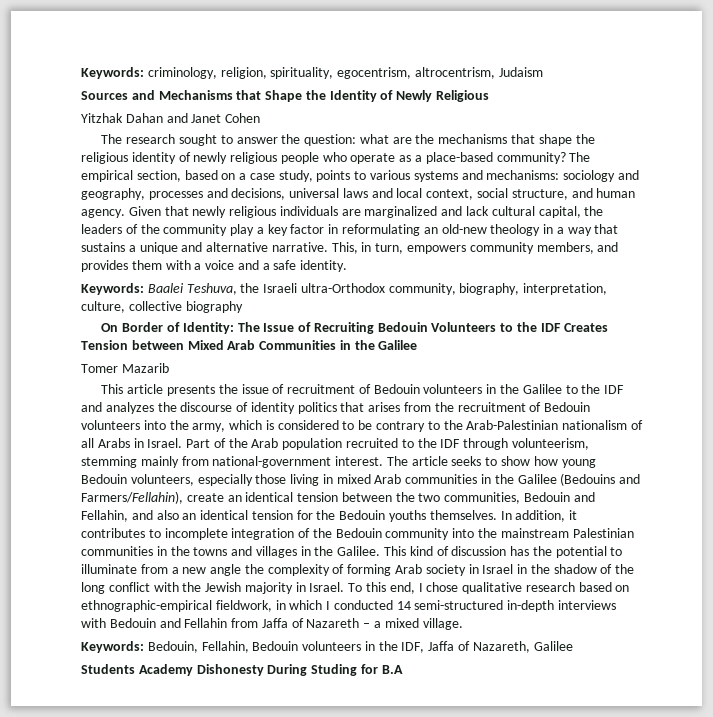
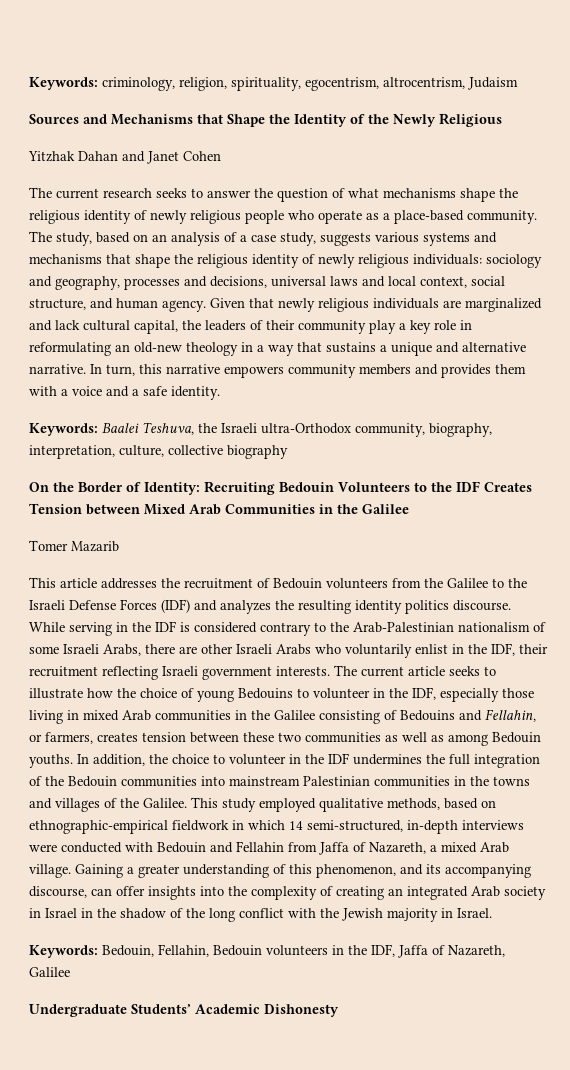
- Sources and Mechanisms that Shape the Identity of Newly Religious
+ Sources and Mechanisms that Shape the Identity of the Newly Religious
- The research sought to answer the question: what are the mechanisms that shape the religious identity of newly religious people who operate as a place-based community? The empirical section, based on a case study, points to various systems and mechanisms: sociology and geography, processes and decisions, universal laws and local context, social structure, and human agency.
+ The current research seeks to answer the question of what mechanisms shape the religious identity of newly religious people who operate as a place-based community. The study, based on an analysis of a case study, suggests various systems and mechanisms that shape the religious identity of newly religious individuals: sociology and geography, processes and decisions, universal laws and local context, social structure, and human agency.
- Given that newly religious individuals are marginalized and lack cultural capital, the leaders of the community play a key factor in reformulating an old-new theology in a way that sustains a unique and alternative narrative.
+ Given that newly religious individuals are marginalized and lack cultural capital, the leaders of their community play a key role in reformulating an old-new theology in a way that sustains a unique and alternative narrative.
- This, in turn, empowers community members, and provides them with a voice and a safe identity.
+ In turn, this narrative empowers community members and provides them with a voice and a safe identity.
- On Border of Identity: The Issue of Recruiting Bedouin Volunteers to the IDF Creates Tension between Mixed Arab Communities in the Galilee
+ On the Border of Identity: Recruiting Bedouin Volunteers to the IDF Creates Tension between Mixed Arab Communities in the Galilee
- This article presents the issue of recruitment of Bedouin volunteers in the Galilee to the IDF and analyzes the discourse of identity politics that arises from the recruitment of Bedouin volunteers into the army, which is considered to be contrary to the Arab-Palestinian nationalism of all Arabs in Israel. Part of the Arab population recruited to the IDF through volunteerism, stemming mainly from national-government interest. The article seeks to show how young Bedouin volunteers, especially those living in mixed Arab communities in the Galilee (Bedouins and Farmers/Fellahin), create an identical tension between the two communities, Bedouin and Fellahin, and also an identical tension for the Bedouin youths themselves. In addition, it contributes to incomplete integration of the Bedouin community into the mainstream Palestinian communities in the towns and villages in the Galilee.
+ This article addresses the recruitment of Bedouin volunteers from the Galilee to the Israeli Defense Forces (IDF) and analyzes the resulting identity politics discourse. While serving in the IDF is considered contrary to the Arab-Palestinian nationalism of some Israeli Arabs, there are other Israeli Arabs who voluntarily enlist in the IDF, their recruitment reflecting Israeli government interests. The current article seeks to illustrate how the choice of young Bedouins to volunteer in the IDF, especially those living in mixed Arab communities in the Galilee consisting of Bedouins and Fellahin, or farmers, creates tension between these two communities as well as among Bedouin youths. In addition, the choice to volunteer in the IDF undermines the full integration of the Bedouin communities into mainstream Palestinian communities in the towns and villages of the Galilee.
- This kind of discussion has the potential to illuminate from a new angle the complexity of forming Arab society in Israel in the shadow of the long conflict with the Jewish majority in Israel. To this end, I chose qualitative research based on ethnographic-empirical fieldwork, in which I conducted 14 semi-structured in-depth interviews with Bedouin and Fellahin from Jaffa of Nazareth – a mixed village.
+ This study employed qualitative methods, based on ethnographic-empirical fieldwork in which 14 semi-structured, in-depth interviews were conducted with Bedouin and Fellahin from Jaffa of Nazareth, a mixed Arab village. Gaining a greater understanding of this phenomenon, and its accompanying discourse, can offer insights into the complexity of creating an integrated Arab society in Israel in the shadow of the long conflict with the Jewish majority in Israel.
- Students Academy Dishonesty During Studing for B.A
+ Undergraduate Students’ Academic Dishonesty

